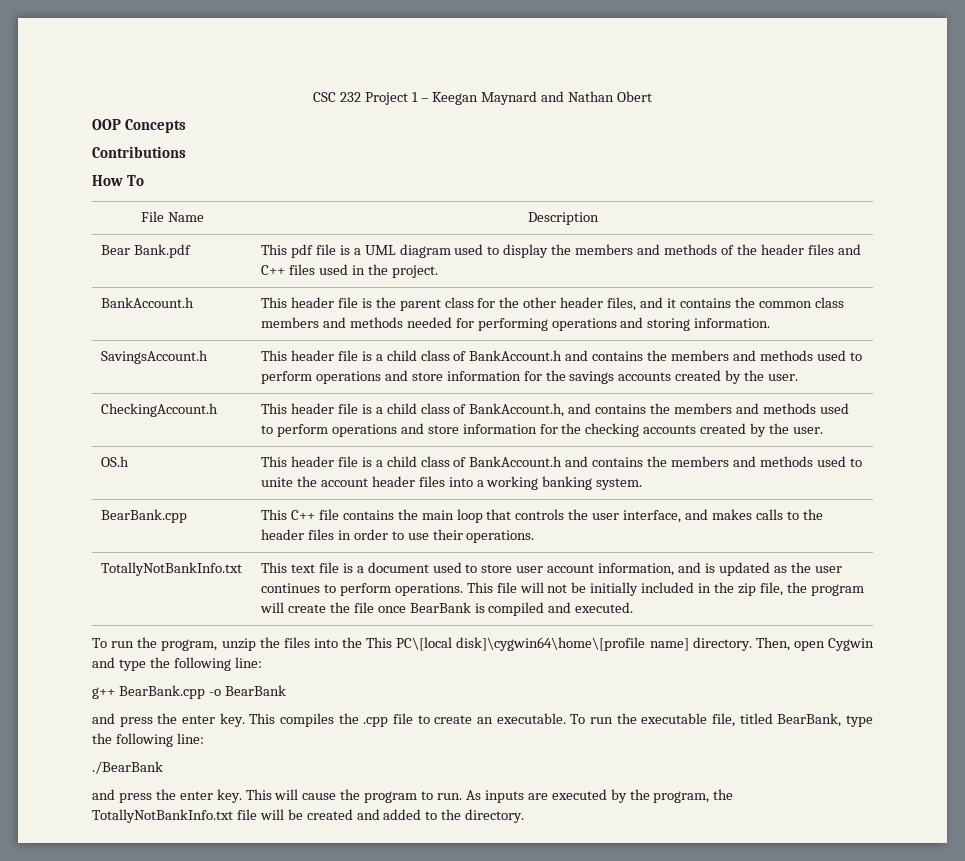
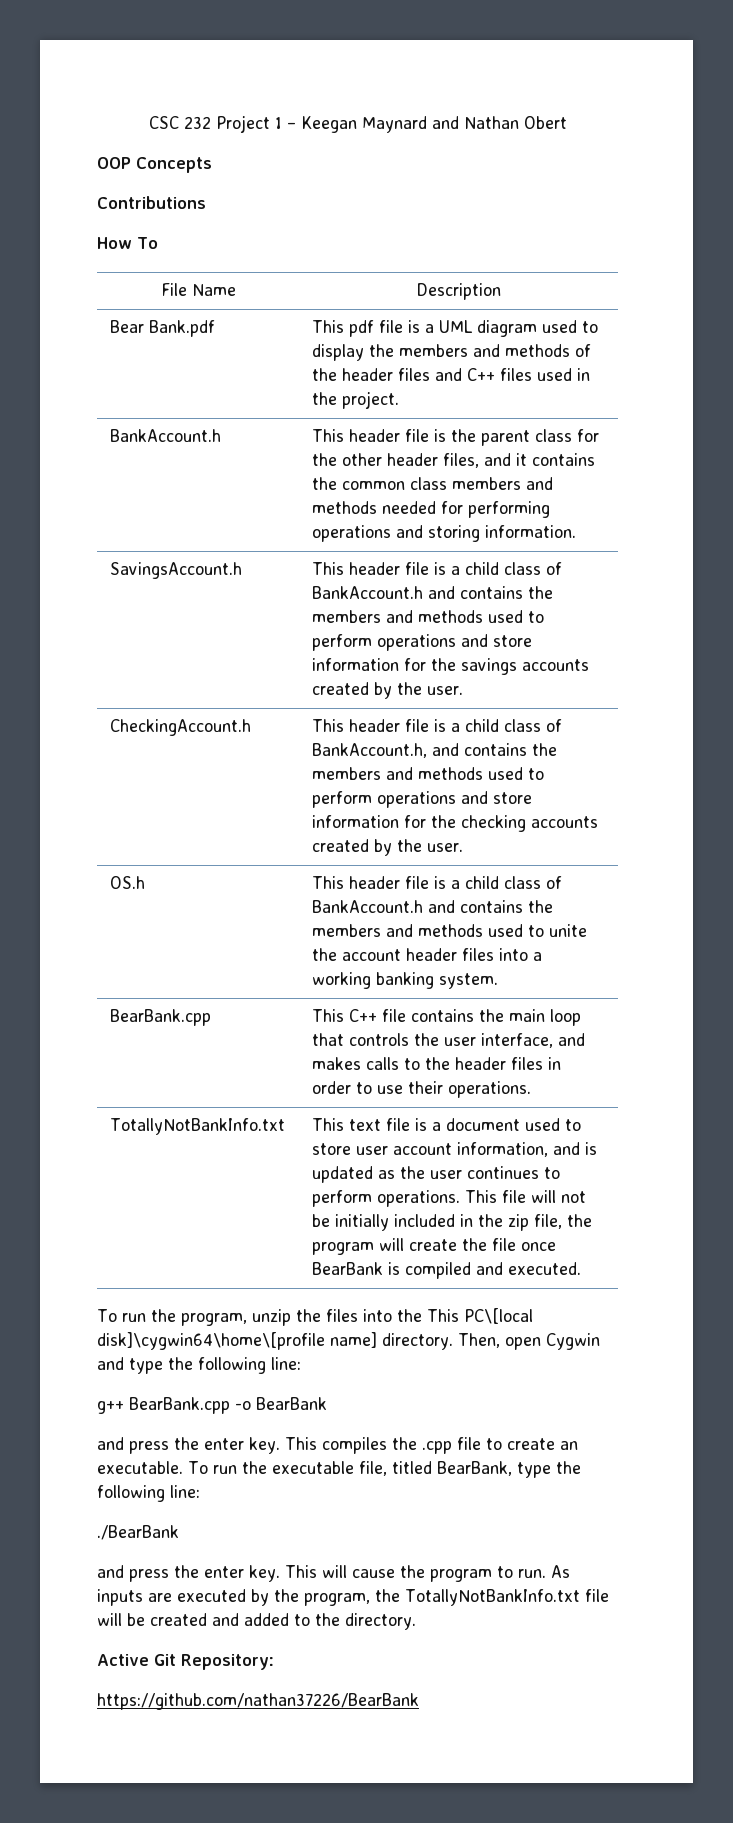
+ Active Git Repository:
+ https://github.com/nathan37226/BearBank

